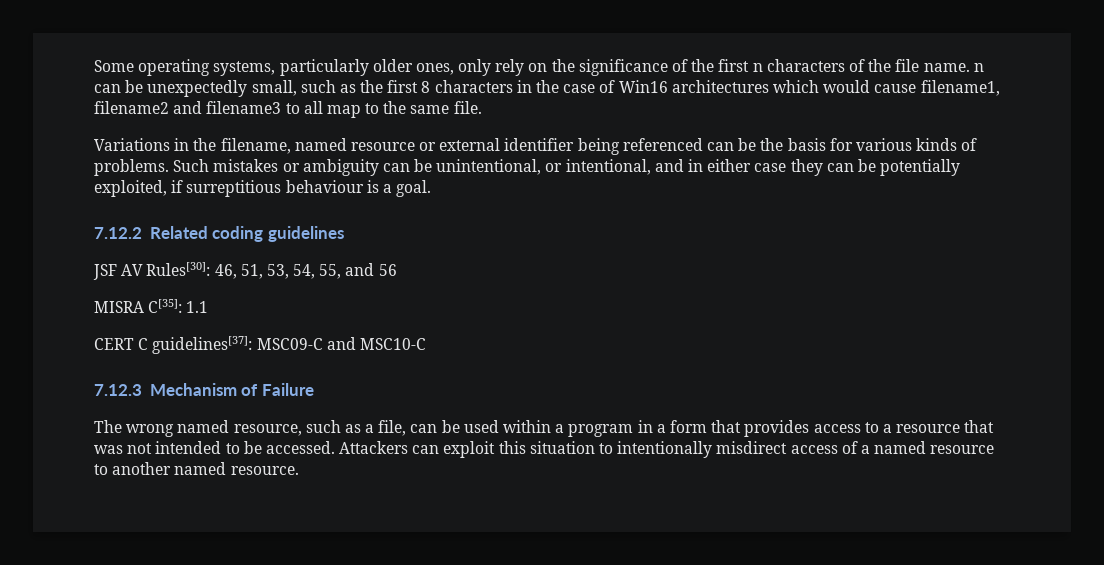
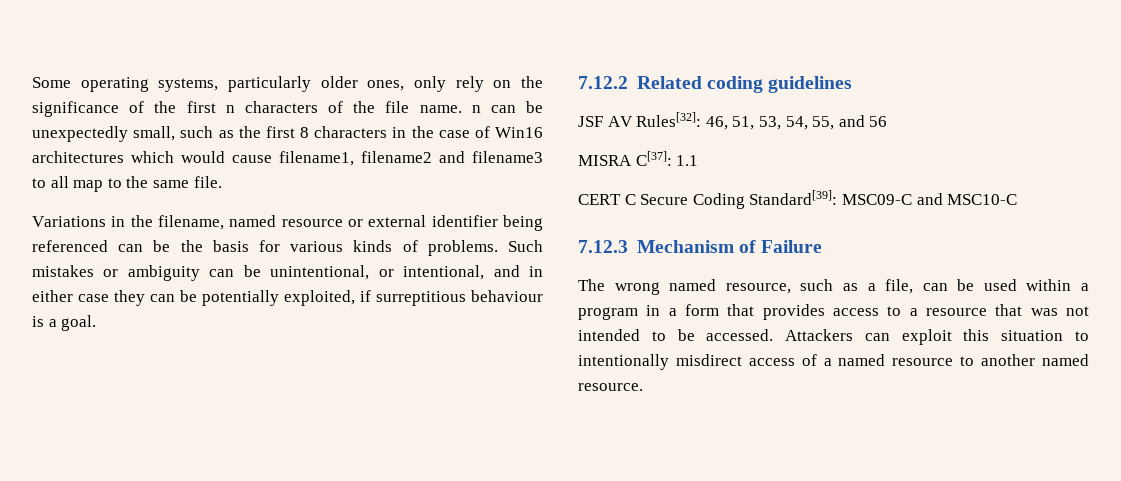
- JSF AV Rules[30]: 46, 51, 53, 54, 55, and 56
+ JSF AV Rules[32]: 46, 51, 53, 54, 55, and 56
- MISRA C[35]: 1.1
+ MISRA C[37]: 1.1
- CERT C guidelines[37]: MSC09-C and MSC10-C
+ CERT C Secure Coding Standard[39]: MSC09-C and MSC10-C

